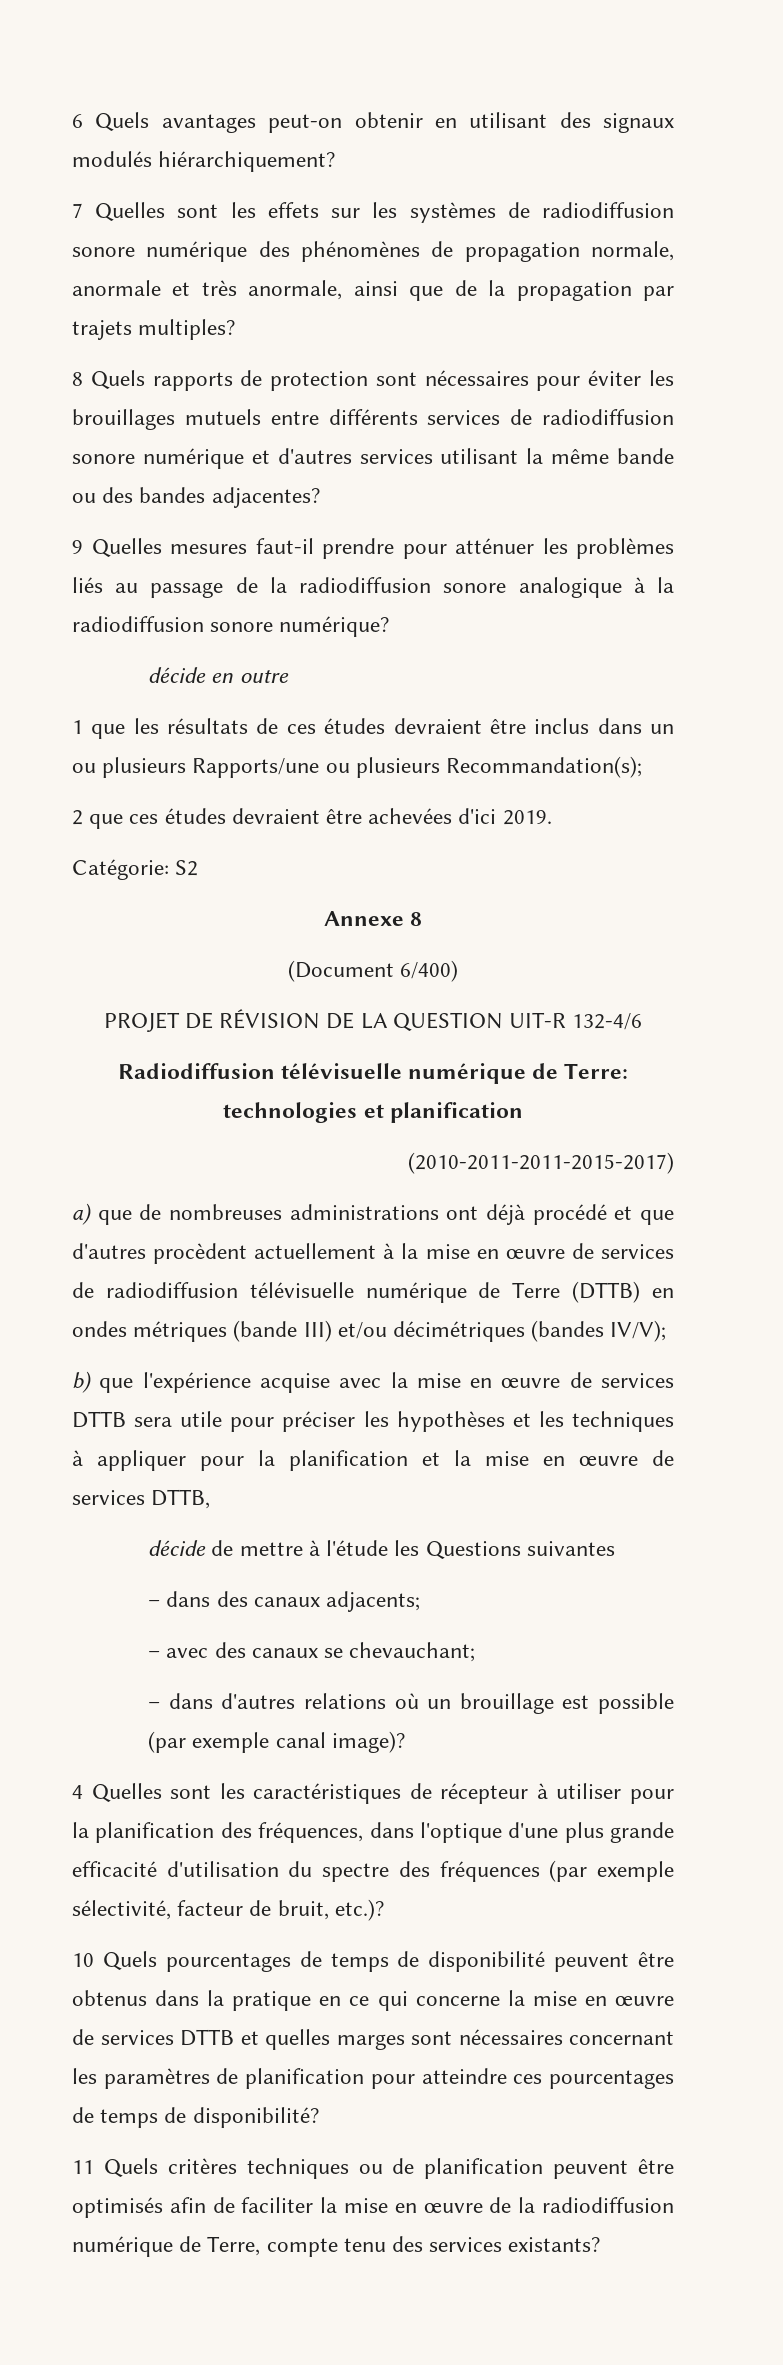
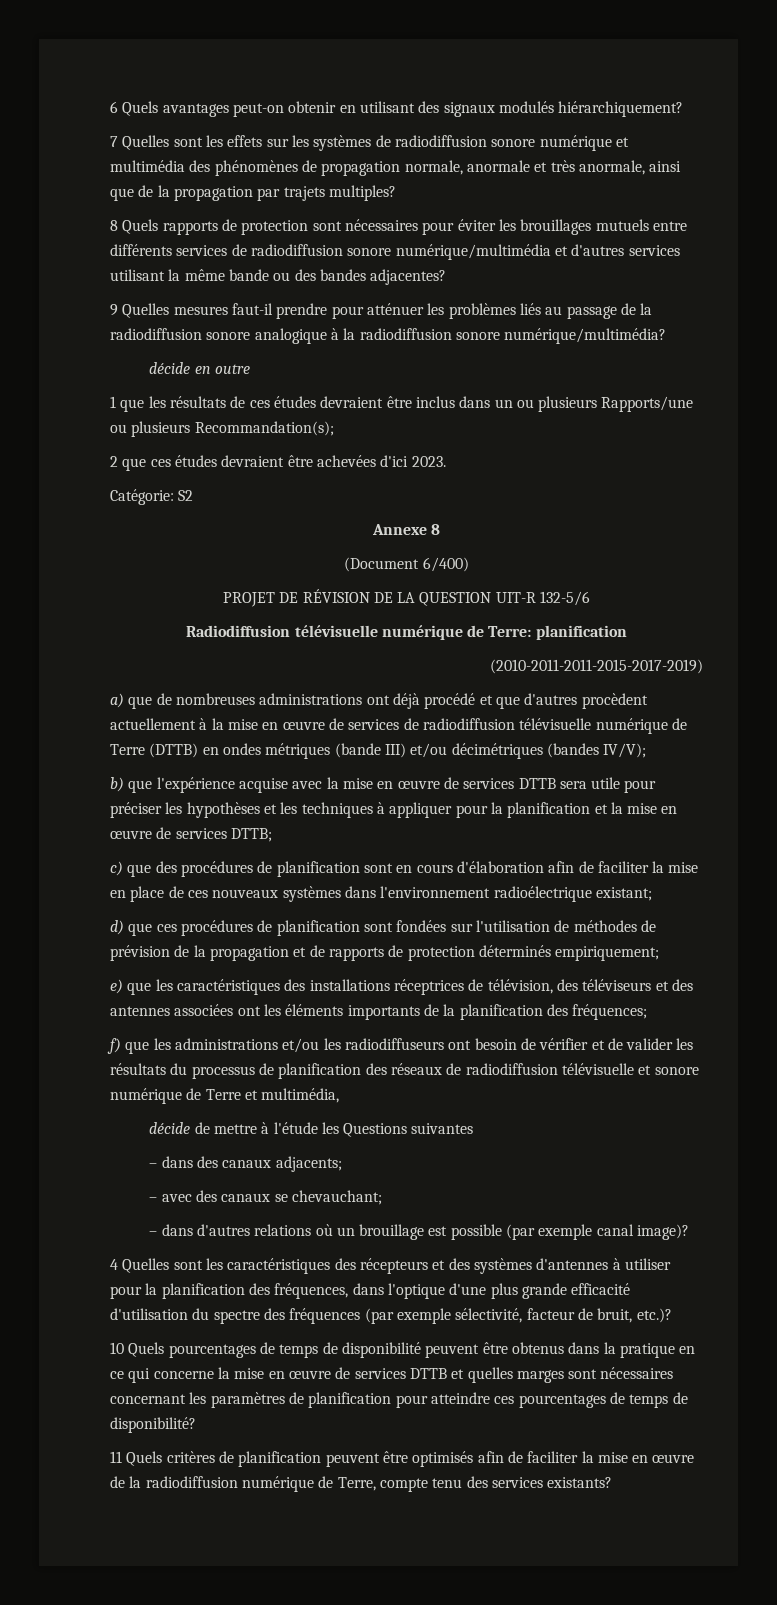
- 7 Quelles sont les effets sur les systèmes de radiodiffusion sonore numérique des phénomènes de propagation normale, anormale et très anormale, ainsi que de la propagation par trajets multiples?
+ 7 Quelles sont les effets sur les systèmes de radiodiffusion sonore numérique et multimédia des phénomènes de propagation normale, anormale et très anormale, ainsi que de la propagation par trajets multiples?
- 8 Quels rapports de protection sont nécessaires pour éviter les brouillages mutuels entre différents services de radiodiffusion sonore numérique et d'autres services utilisant la même bande ou des bandes adjacentes?
+ 8 Quels rapports de protection sont nécessaires pour éviter les brouillages mutuels entre différents services de radiodiffusion sonore numérique/multimédia et d'autres services utilisant la même bande ou des bandes adjacentes?
- 9 Quelles mesures faut-il prendre pour atténuer les problèmes liés au passage de la radiodiffusion sonore analogique à la radiodiffusion sonore numérique?
+ 9 Quelles mesures faut-il prendre pour atténuer les problèmes liés au passage de la radiodiffusion sonore analogique à la radiodiffusion sonore numérique/multimédia?
- 2 que ces études devraient être achevées d'ici 2019.
+ 2 que ces études devraient être achevées d'ici 2023.
- PROJET DE RÉVISION DE LA QUESTION UIT-R 132-4/6
+ PROJET DE RÉVISION DE LA QUESTION UIT-R 132-5/6
- Radiodiffusion télévisuelle numérique de Terre: technologies et planification
+ Radiodiffusion télévisuelle numérique de Terre: planification
- (2010-2011-2011-2015-2017)
+ (2010-2011-2011-2015-2017-2019)
- b) que l'expérience acquise avec la mise en œuvre de services DTTB sera utile pour préciser les hypothèses et les techniques à appliquer pour la planification et la mise en œuvre de services DTTB,
+ b) que l'expérience acquise avec la mise en œuvre de services DTTB sera utile pour préciser les hypothèses et les techniques à appliquer pour la planification et la mise en œuvre de services DTTB;
+ c) que des procédures de planification sont en cours d'élaboration afin de faciliter la mise en place de ces nouveaux systèmes dans l'environnement radioélectrique existant;
+ d) que ces procédures de planification sont fondées sur l'utilisation de méthodes de prévision de la propagation et de rapports de protection déterminés empiriquement;
+ e) que les caractéristiques des installations réceptrices de télévision, des téléviseurs et des antennes associées ont les éléments importants de la planification des fréquences;
+ f) que les administrations et/ou les radiodiffuseurs ont besoin de vérifier et de valider les résultats du processus de planification des réseaux de radiodiffusion télévisuelle et sonore numérique de Terre et multimédia,
- 4 Quelles sont les caractéristiques de récepteur à utiliser pour la planification des fréquences, dans l'optique d'une plus grande efficacité d'utilisation du spectre des fréquences (par exemple sélectivité, facteur de bruit, etc.)?
+ 4 Quelles sont les caractéristiques des récepteurs et des systèmes d'antennes à utiliser pour la planification des fréquences, dans l'optique d'une plus grande efficacité d'utilisation du spectre des fréquences (par exemple sélectivité, facteur de bruit, etc.)?
- 11 Quels critères techniques ou de planification peuvent être optimisés afin de faciliter la mise en œuvre de la radiodiffusion numérique de Terre, compte tenu des services existants?
+ 11 Quels critères de planification peuvent être optimisés afin de faciliter la mise en œuvre de la radiodiffusion numérique de Terre, compte tenu des services existants?

